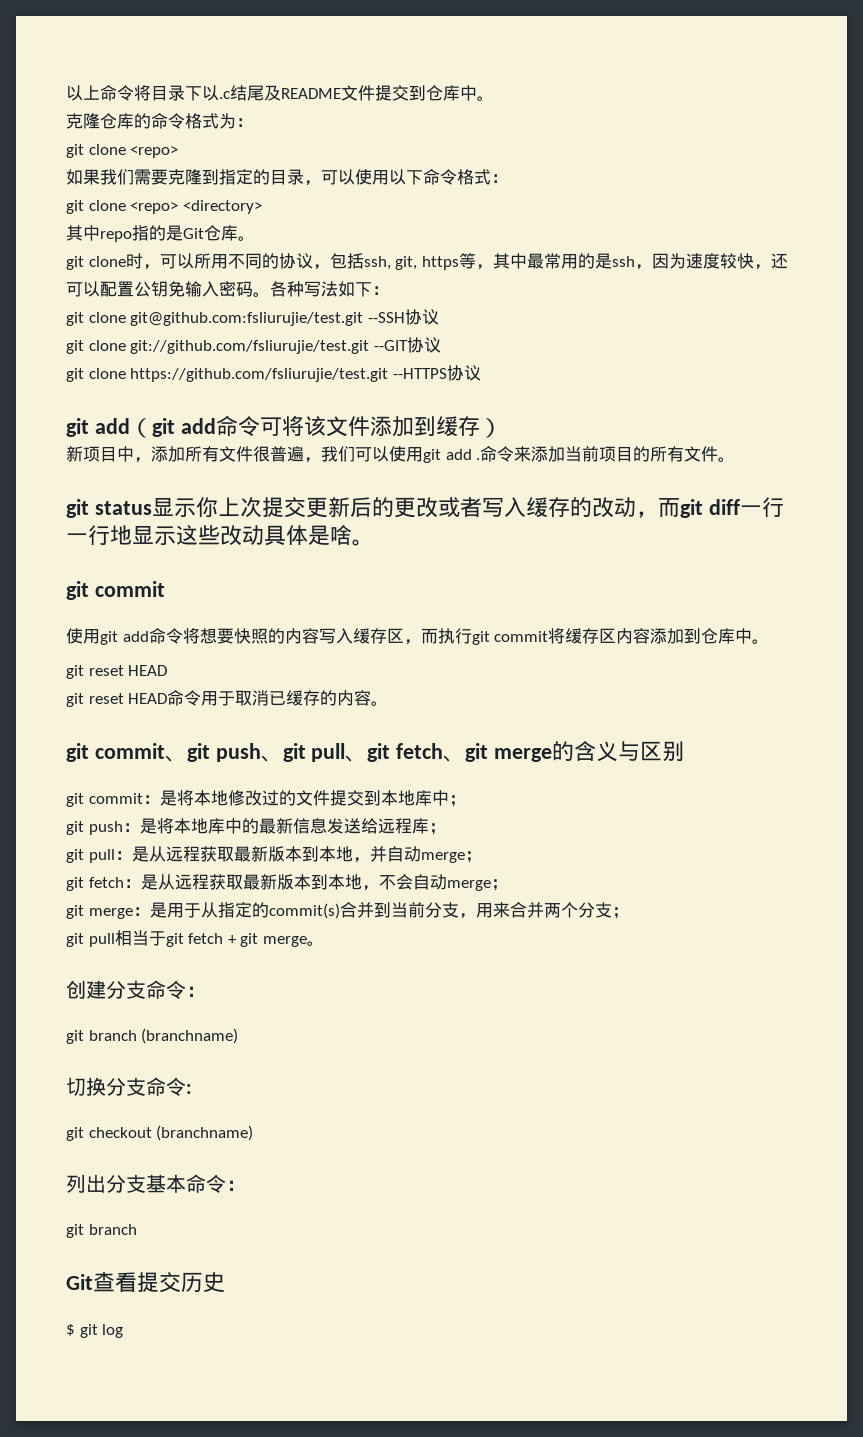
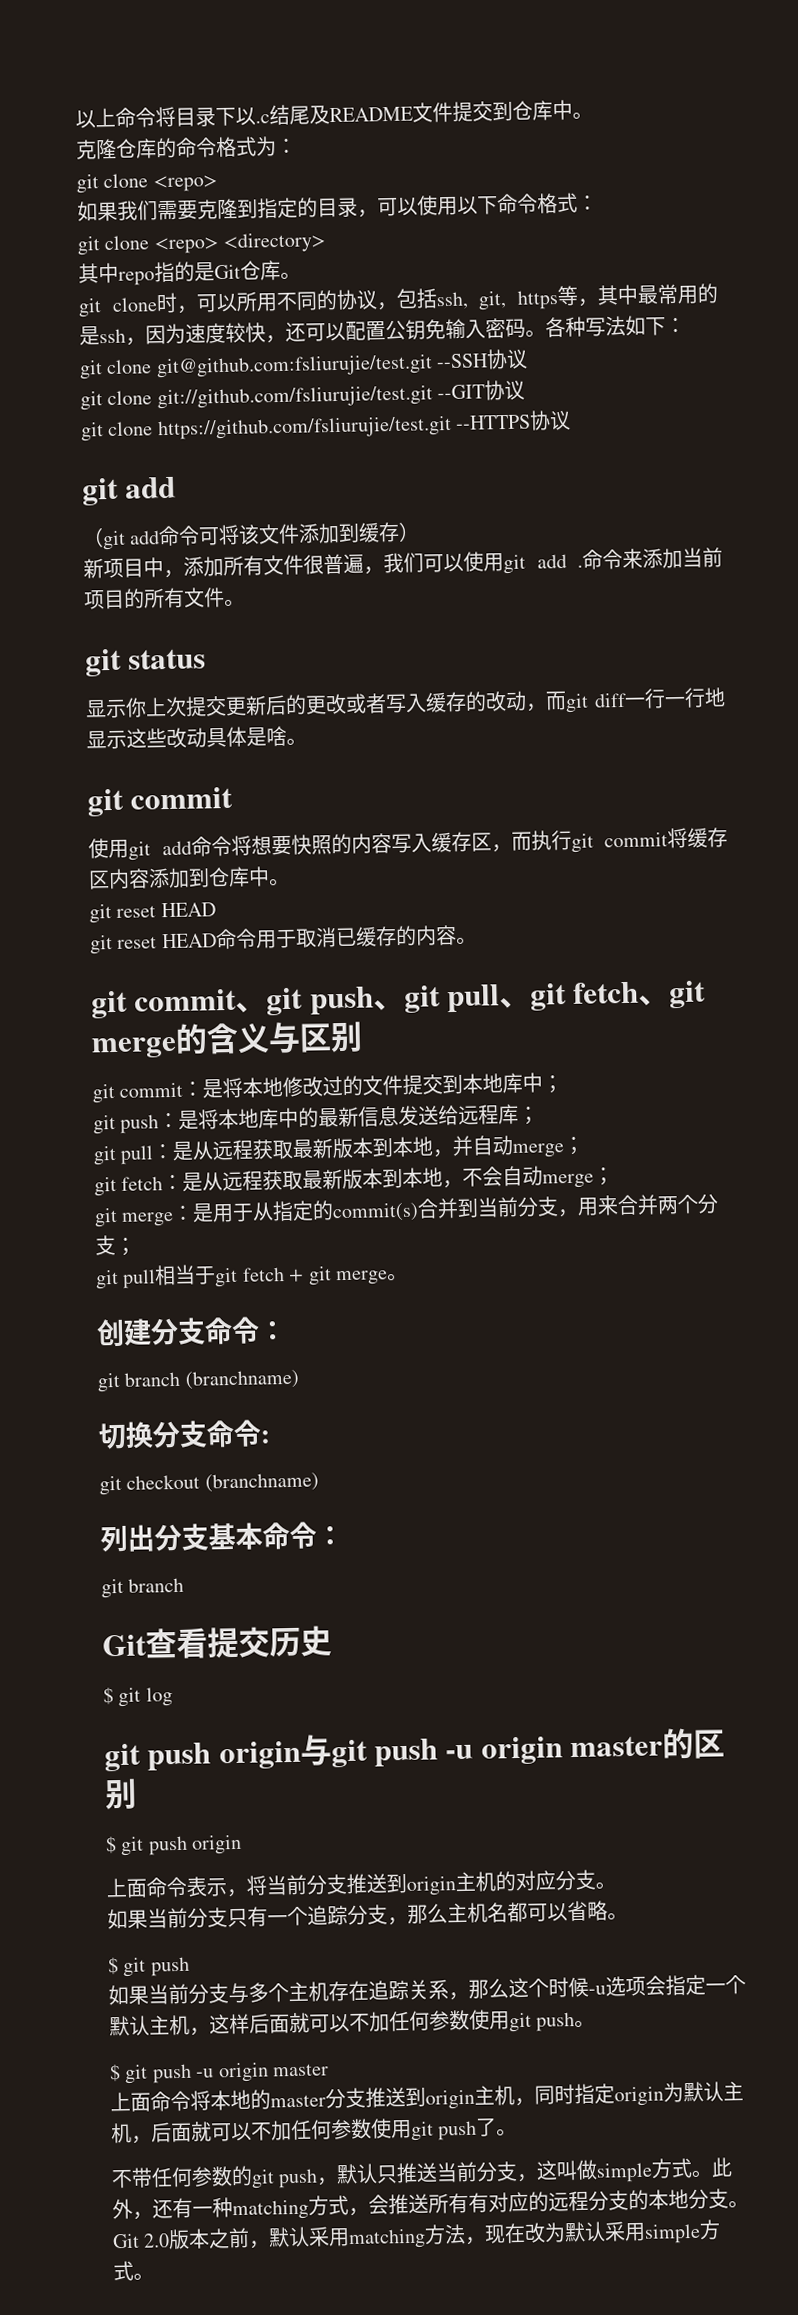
  git clone https://github.com/fsliurujie/test.git --HTTPS协议
- git add（git add命令可将该文件添加到缓存）
+ git add
+ （git add命令可将该文件添加到缓存）
- git status显示你上次提交更新后的更改或者写入缓存的改动，而git diff一行一行地显示这些改动具体是啥。
+ git status
+ 显示你上次提交更新后的更改或者写入缓存的改动，而git diff一行一行地显示这些改动具体是啥。
+ git push origin与git push -u origin master的区别
+ $ git push origin
+ 上面命令表示，将当前分支推送到origin主机的对应分支。
+ 如果当前分支只有一个追踪分支，那么主机名都可以省略。
+ $ git push
+ 如果当前分支与多个主机存在追踪关系，那么这个时候-u选项会指定一个默认主机，这样后面就可以不加任何参数使用git push。
+ $ git push -u origin master
+ 上面命令将本地的master分支推送到origin主机，同时指定origin为默认主机，后面就可以不加任何参数使用git push了。
+ 不带任何参数的git push，默认只推送当前分支，这叫做simple方式。此外，还有一种matching方式，会推送所有有对应的远程分支的本地分支。Git 2.0版本之前，默认采用matching方法，现在改为默认采用simple方式。

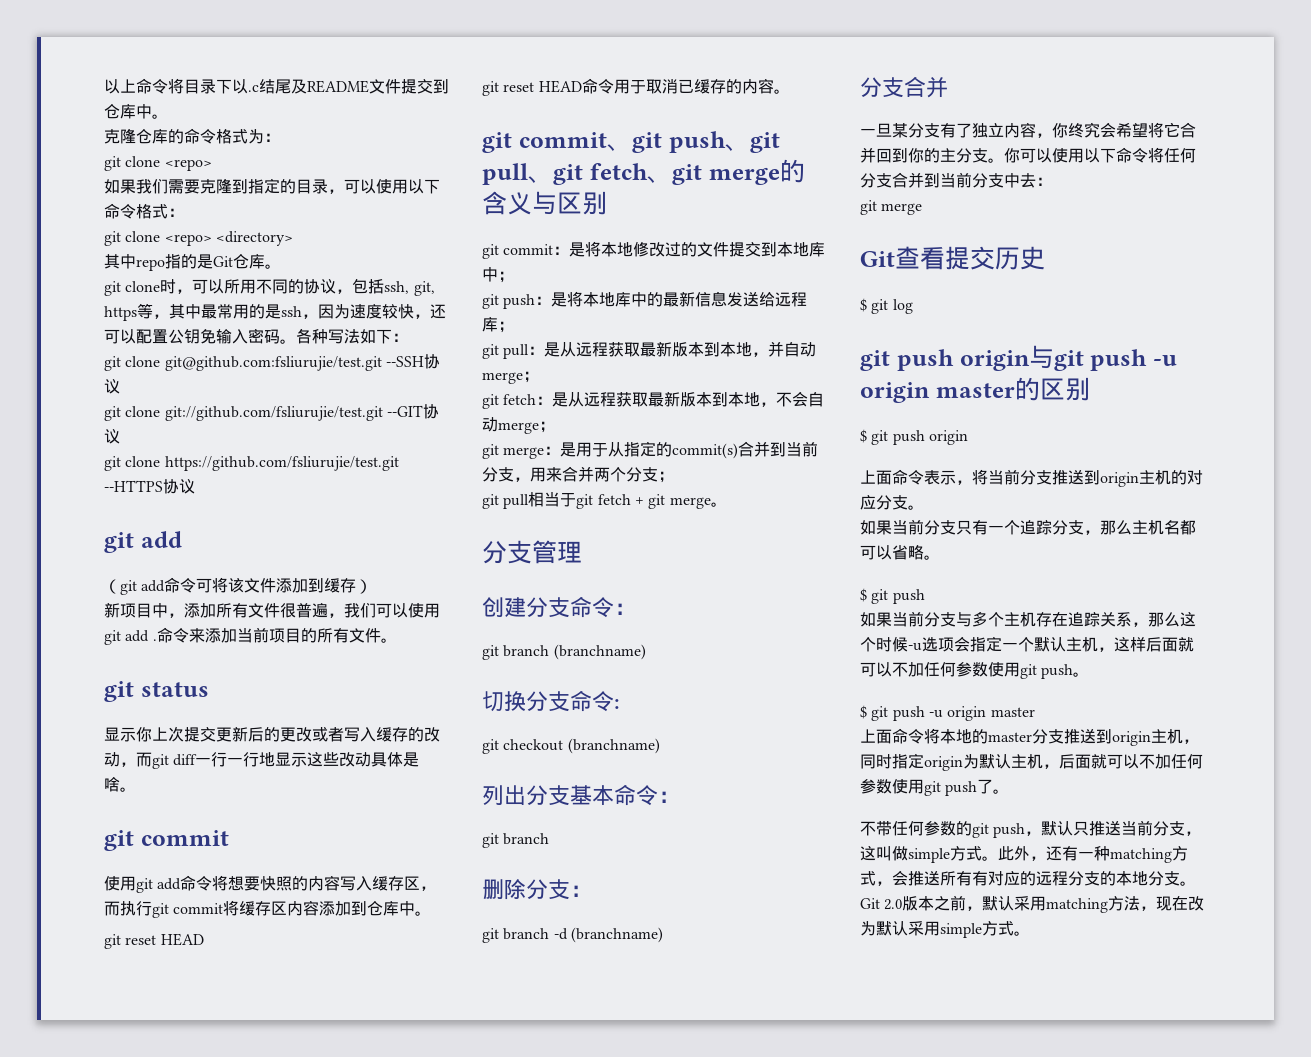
+ 分支管理
+ 删除分支：
+ git branch -d (branchname)
+ 分支合并
+ 一旦某分支有了独立内容，你终究会希望将它合并回到你的主分支。你可以使用以下命令将任何分支合并到当前分支中去：
+ git merge

